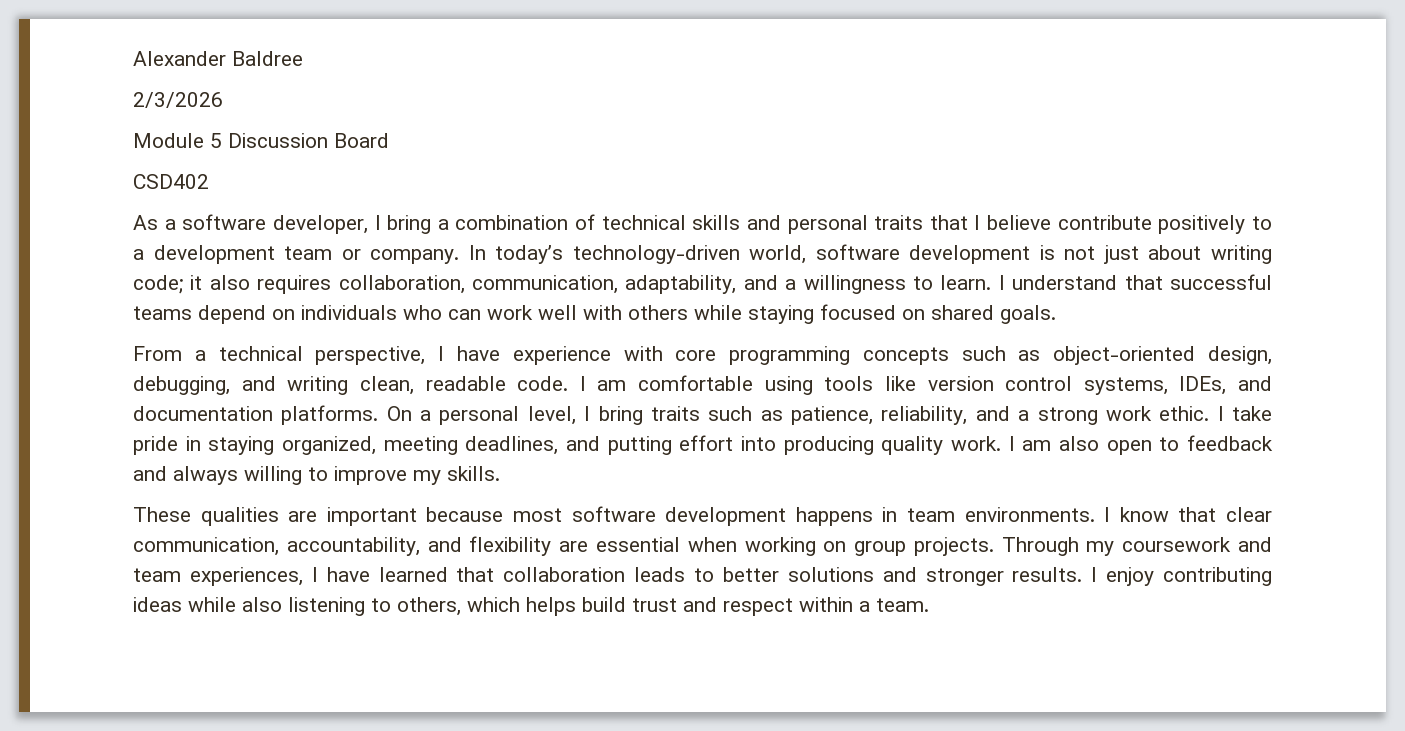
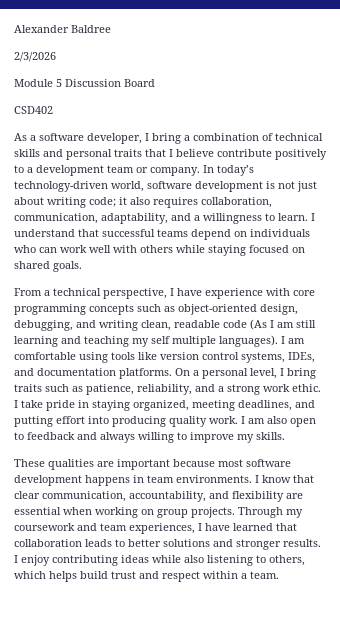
- From a technical perspective, I have experience with core programming concepts such as object-oriented design, debugging, and writing clean, readable code.
+ From a technical perspective, I have experience with core programming concepts such as object-oriented design, debugging, and writing clean, readable code (As I am still learning and teaching my self multiple languages).

